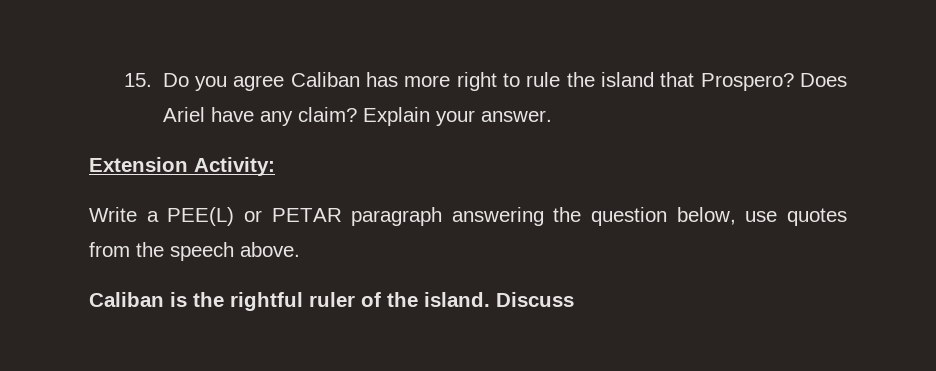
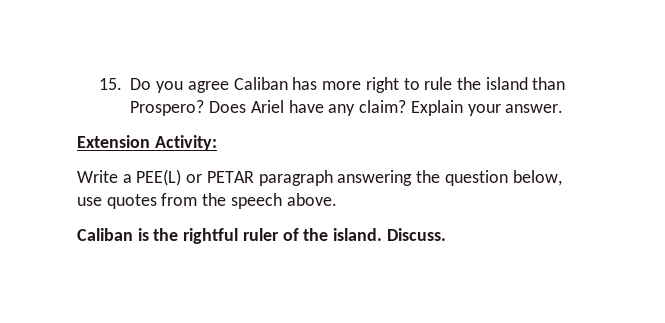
- 15. Do you agree Caliban has more right to rule the island that Prospero?
+ 15. Do you agree Caliban has more right to rule the island than Prospero?
- Discuss
+ Discuss.

